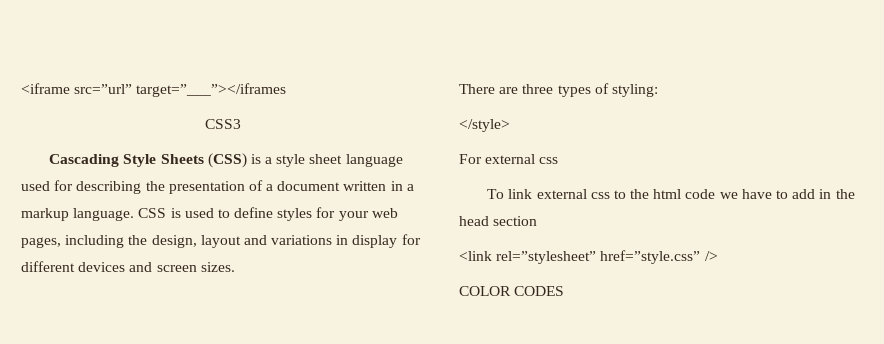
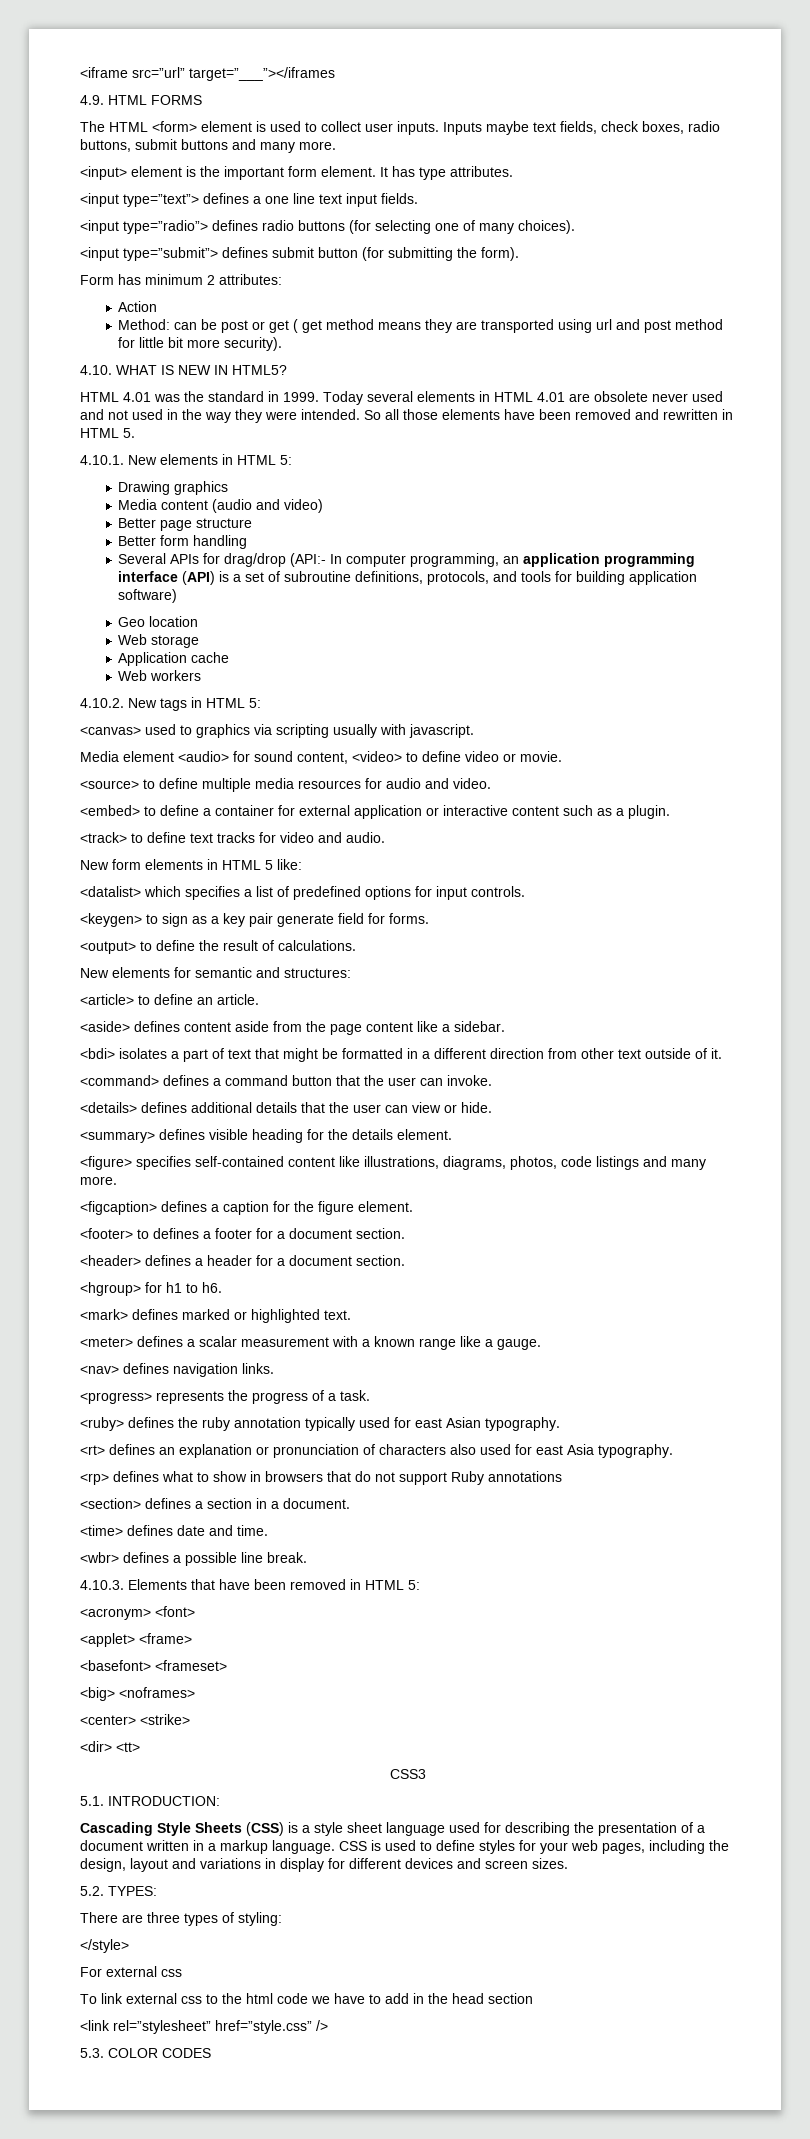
+ 4.9. HTML FORMS
+ The HTML <form> element is used to collect user inputs. Inputs maybe text fields, check boxes, radio buttons, submit buttons and many more.
+ <input> element is the important form element. It has type attributes.
+ <input type=”text”> defines a one line text input fields.
+ <input type=”radio”> defines radio buttons (for selecting one of many choices).
+ <input type=”submit”> defines submit button (for submitting the form).
+ Form has minimum 2 attributes:
+ Action
+ Method: can be post or get ( get method means they are transported using url and post method for little bit more security).
+ 4.10. WHAT IS NEW IN HTML5?
+ HTML 4.01 was the standard in 1999. Today several elements in HTML 4.01 are obsolete never used and not used in the way they were intended. So all those elements have been removed and rewritten in HTML 5.
+ 4.10.1. New elements in HTML 5:
+ Drawing graphics
+ Media content (audio and video)
+ Better page structure
+ Better form handling
+ Several APIs for drag/drop (API:- In computer programming, an application programming interface (API) is a set of subroutine definitions, protocols, and tools for building application software)
+ Geo location
+ Web storage
+ Application cache
+ Web workers
+ 4.10.2. New tags in HTML 5:
+ <canvas> used to graphics via scripting usually with javascript.
+ Media element <audio> for sound content, <video> to define video or movie.
+ <source> to define multiple media resources for audio and video.
+ <embed> to define a container for external application or interactive content such as a plugin.
+ <track> to define text tracks for video and audio.
+ New form elements in HTML 5 like:
+ <datalist> which specifies a list of predefined options for input controls.
+ <keygen> to sign as a key pair generate field for forms.
+ <output> to define the result of calculations.
+ New elements for semantic and structures:
+ <article> to define an article.
+ <aside> defines content aside from the page content like a sidebar.
+ <bdi> isolates a part of text that might be formatted in a different direction from other text outside of it.
+ <command> defines a command button that the user can invoke.
+ <details> defines additional details that the user can view or hide.
+ <summary> defines visible heading for the details element.
+ <figure> specifies self-contained content like illustrations, diagrams, photos, code listings and many more.
+ <figcaption> defines a caption for the figure element.
+ <footer> to defines a footer for a document section.
+ <header> defines a header for a document section.
+ <hgroup> for h1 to h6.
+ <mark> defines marked or highlighted text.
+ <meter> defines a scalar measurement with a known range like a gauge.
+ <nav> defines navigation links.
+ <progress> represents the progress of a task.
+ <ruby> defines the ruby annotation typically used for east Asian typography.
+ <rt> defines an explanation or pronunciation of characters also used for east Asia typography.
+ <rp> defines what to show in browsers that do not support Ruby annotations
+ <section> defines a section in a document.
+ <time> defines date and time.
+ <wbr> defines a possible line break.
+ 4.10.3. Elements that have been removed in HTML 5:
+ <acronym> <font>
+ <applet> <frame>
+ <basefont> <frameset>
+ <big> <noframes>
+ <center> <strike>
+ <dir> <tt>
+ 5.1. INTRODUCTION:
+ 5.2. TYPES:
- COLOR CODES
+ 5.3. COLOR CODES

